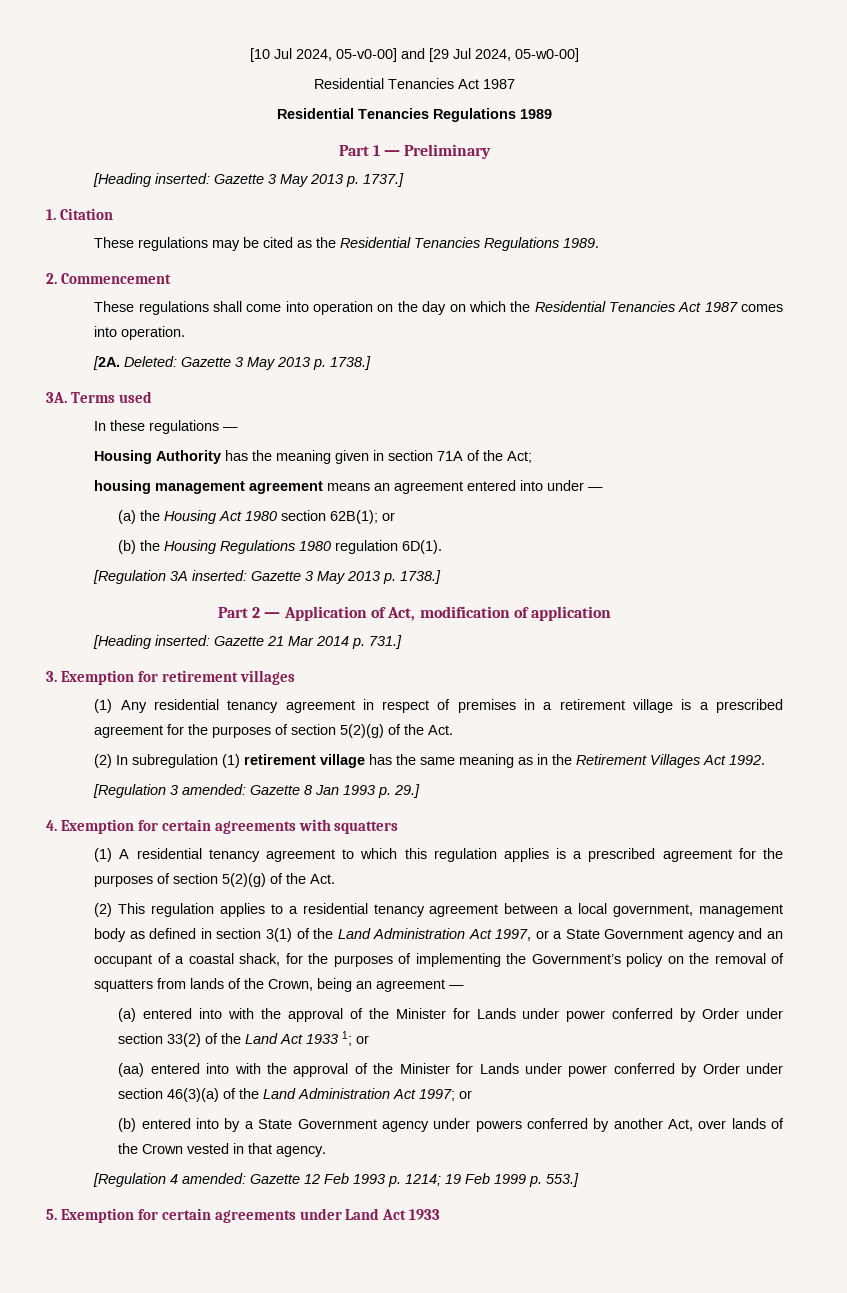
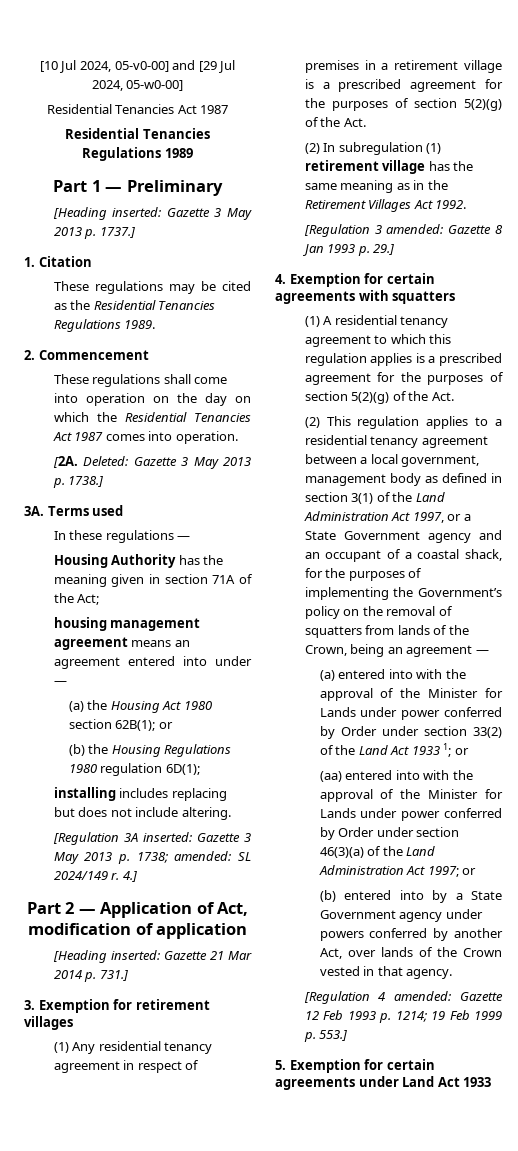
- (b) the Housing Regulations 1980 regulation 6D(1).
+ (b) the Housing Regulations 1980 regulation 6D(1);
+ installing includes replacing but does not include altering.
- [Regulation 3A inserted: Gazette 3 May 2013 p. 1738.]
+ [Regulation 3A inserted: Gazette 3 May 2013 p. 1738; amended: SL 2024/149 r. 4.]

